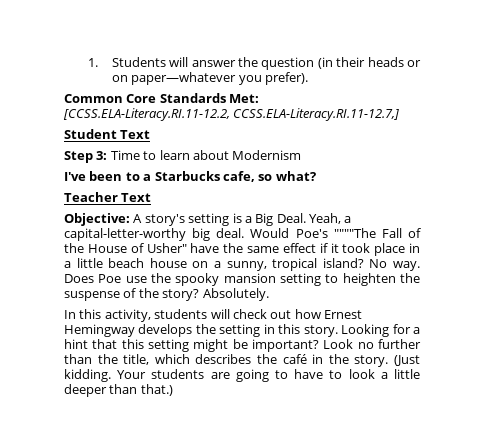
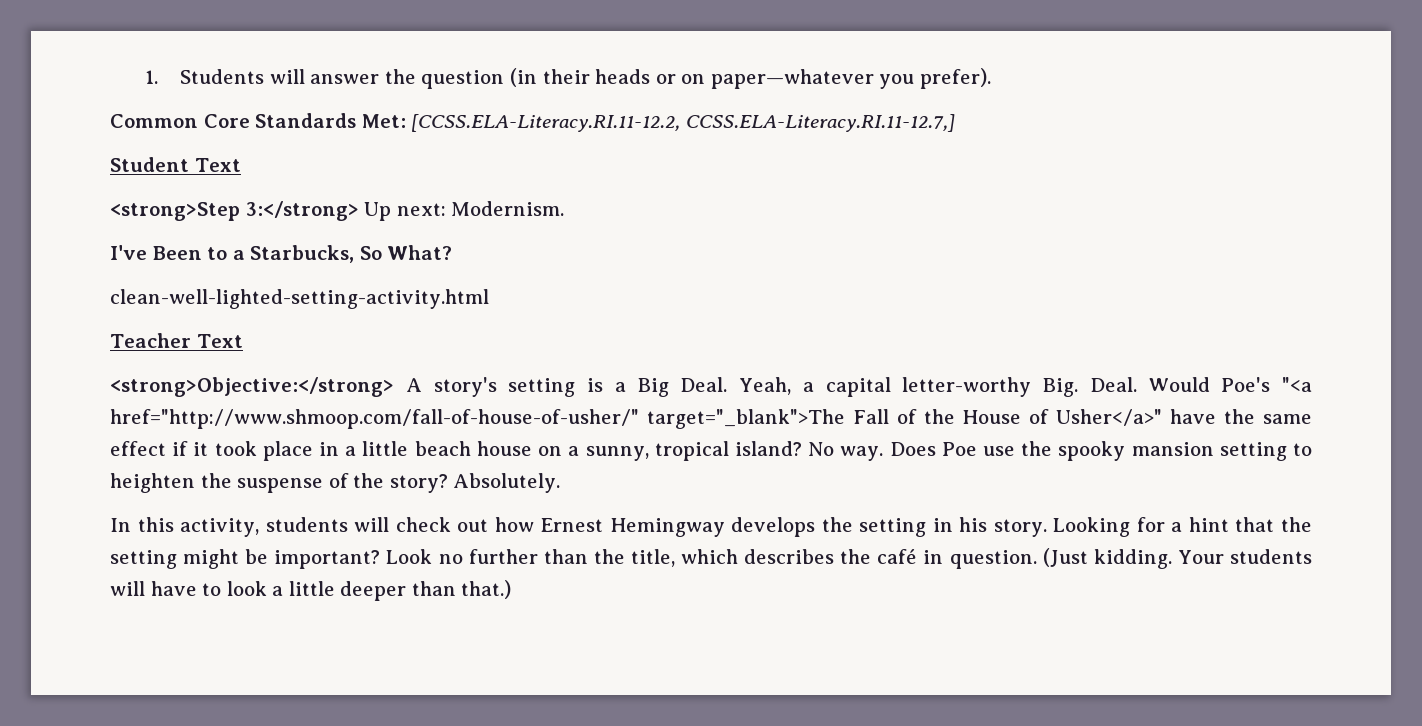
- Step 3: Time to learn about Modernism
+ <strong>Step 3:</strong> Up next: Modernism.
- I've been to a Starbucks cafe, so what?
+ I've Been to a Starbucks, So What?
+ clean-well-lighted-setting-activity.html
- Objective: A story's setting is a Big Deal.
+ <strong>Objective:</strong> A story's setting is a Big Deal.
- Yeah, a capital-letter-worthy big deal. Would Poe's """"The Fall of the House of Usher" have the same effect if it took place in a little beach house on a sunny, tropical island?
+ Yeah, a capital letter-worthy Big. Deal. Would Poe's "<a href="http://www.shmoop.com/fall-of-house-of-usher/" target="_blank">The Fall of the House of Usher</a>" have the same effect if it took place in a little beach house on a sunny, tropical island?
- In this activity, students will check out how Ernest Hemingway develops the setting in this story.
+ In this activity, students will check out how Ernest Hemingway develops the setting in his story.
- Looking for a hint that this setting might be important?
+ Looking for a hint that the setting might be important?
- Look no further than the title, which describes the café in the story.
+ Look no further than the title, which describes the café in question.
- Your students are going to have to look a little deeper than that.)
+ Your students will have to look a little deeper than that.)

